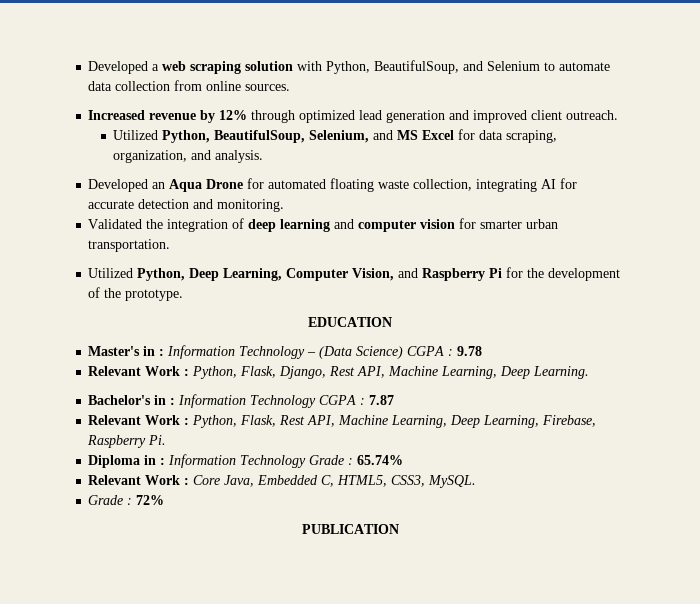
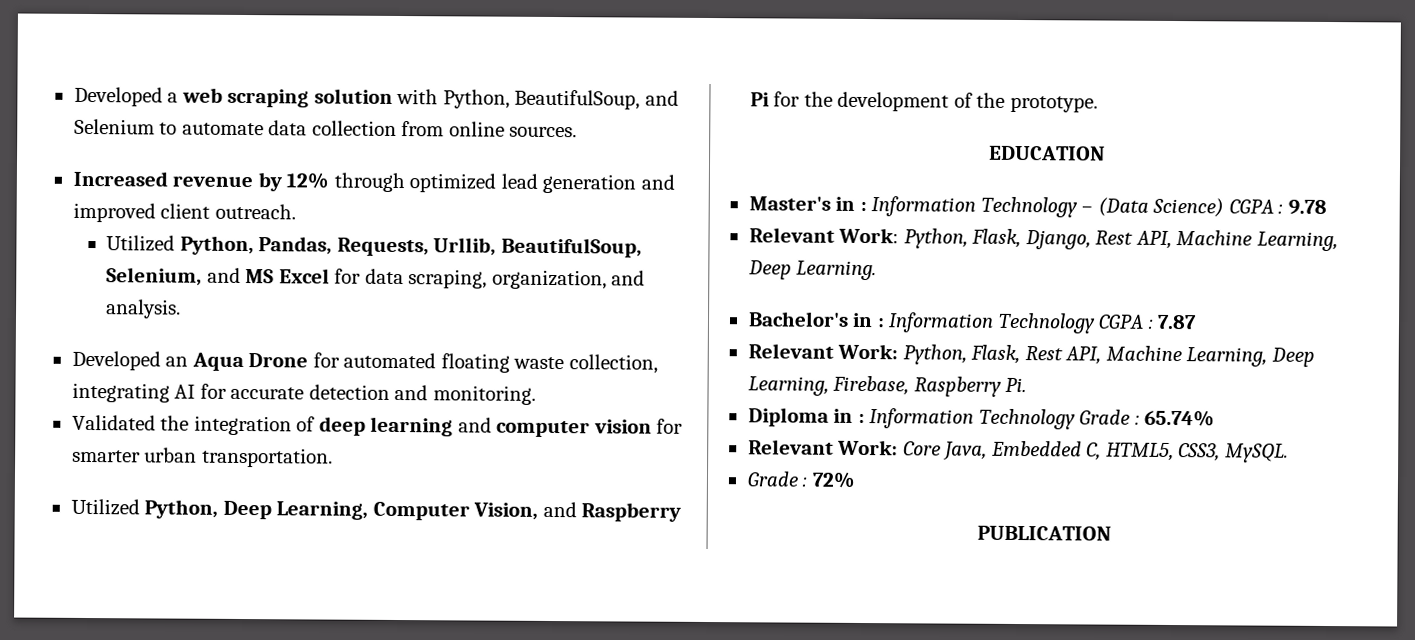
- Utilized Python, BeautifulSoup, Selenium, and MS Excel for data scraping, organization, and analysis.
+ Utilized Python, Pandas, Requests, Urllib, BeautifulSoup, Selenium, and MS Excel for data scraping, organization, and analysis.
- Relevant Work : Python, Flask, Django, Rest API, Machine Learning, Deep Learning.
+ Relevant Work: Python, Flask, Django, Rest API, Machine Learning, Deep Learning.
- Relevant Work : Python, Flask, Rest API, Machine Learning, Deep Learning, Firebase, Raspberry Pi.
+ Relevant Work: Python, Flask, Rest API, Machine Learning, Deep Learning, Firebase, Raspberry Pi.
- Relevant Work : Core Java, Embedded C, HTML5, CSS3, MySQL.
+ Relevant Work: Core Java, Embedded C, HTML5, CSS3, MySQL.

